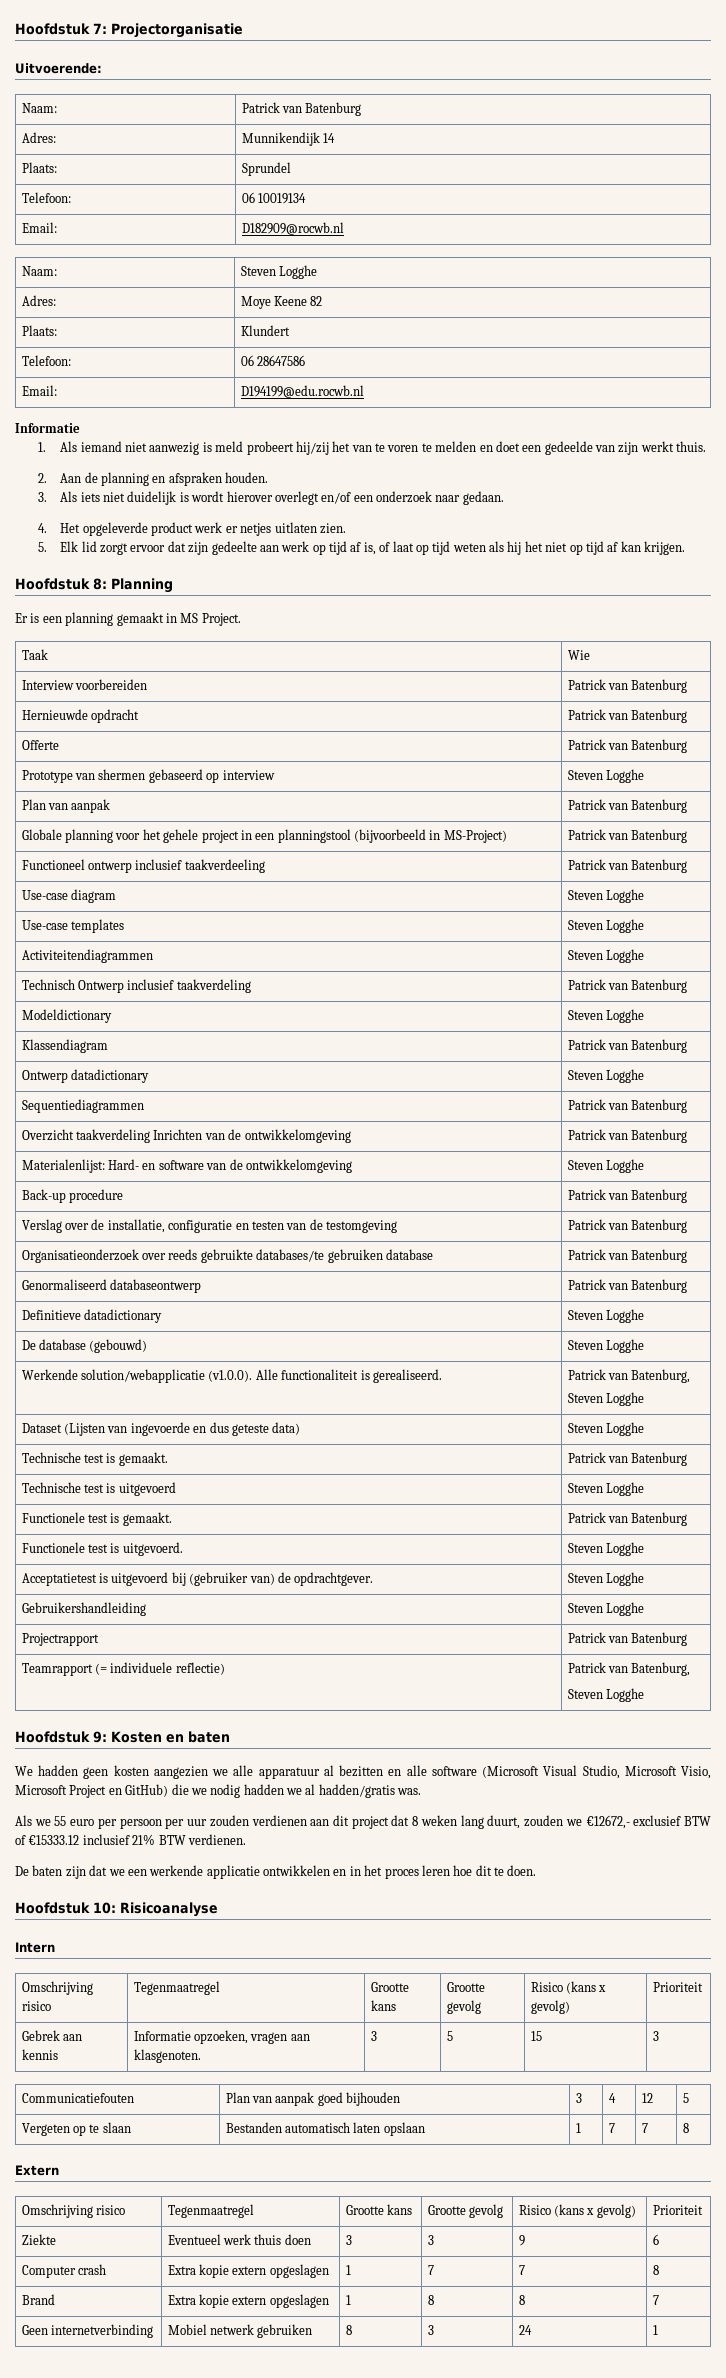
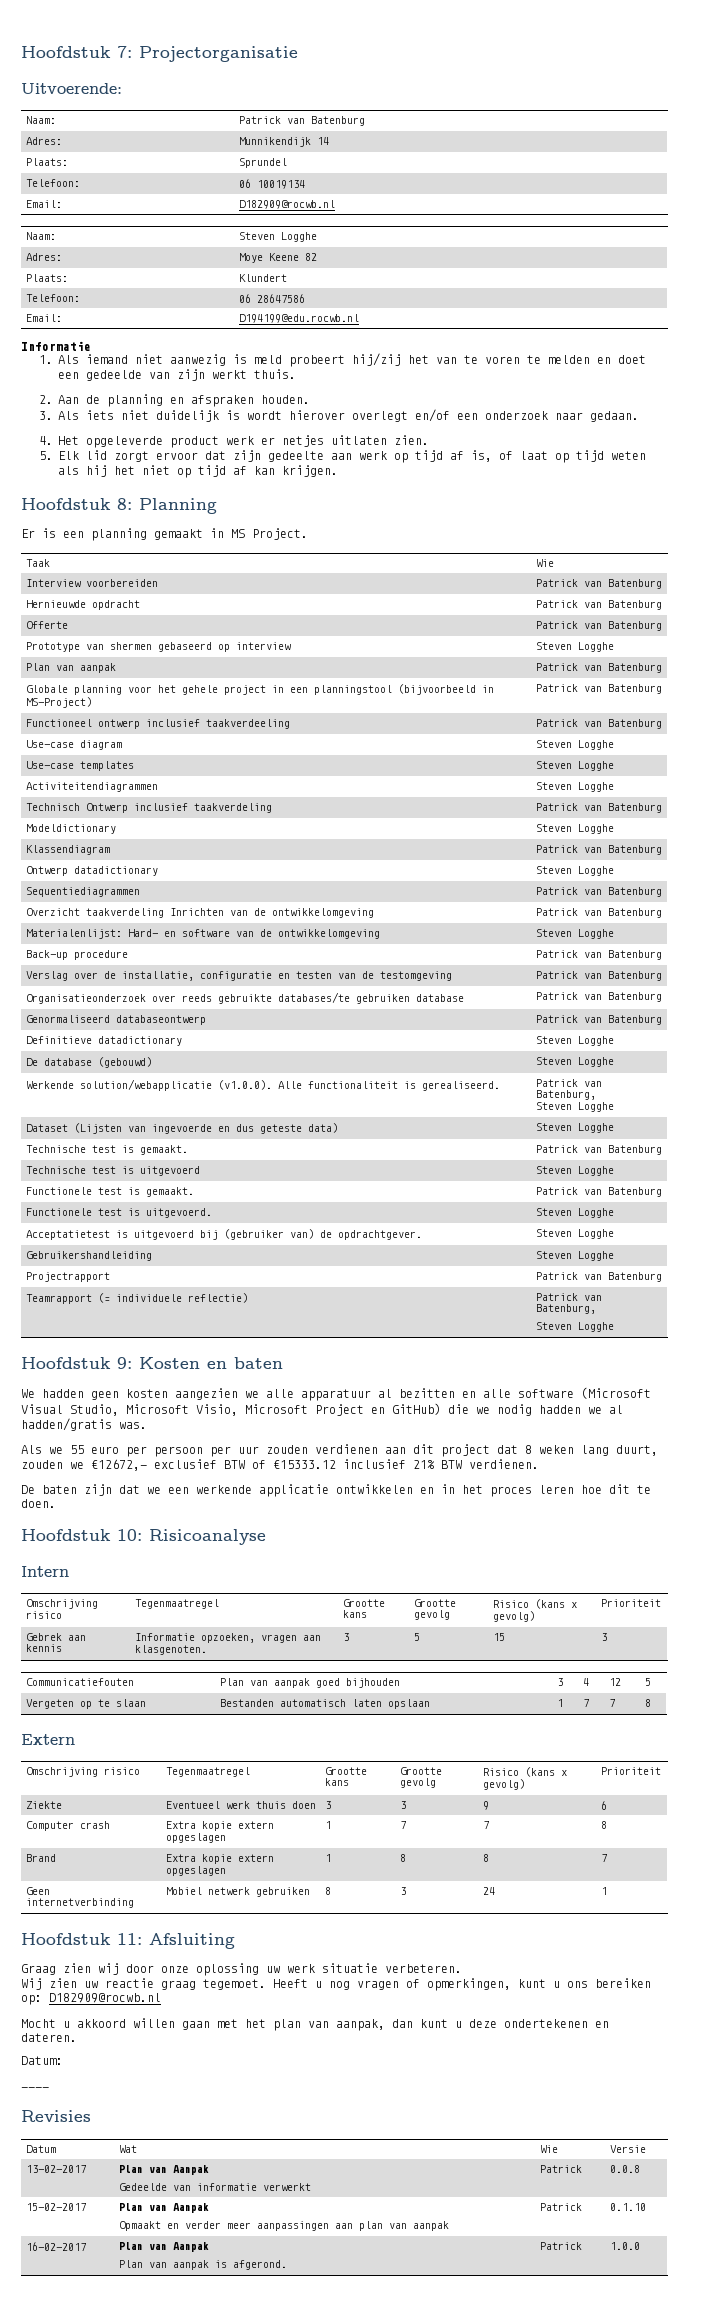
+ Hoofdstuk 11: Afsluiting
+ Graag zien wij door onze oplossing uw werk situatie verbeteren.
+ Wij zien uw reactie graag tegemoet. Heeft u nog vragen of opmerkingen, kunt u ons bereiken op: D182909@rocwb.nl
+ Mocht u akkoord willen gaan met het plan van aanpak, dan kunt u deze ondertekenen en dateren.
+ Datum:
+ ____
+ Revisies
+ Datum | Wat | Wie | Versie
+ 13-02-2017 | Plan van Aanpak
+ Gedeelde van informatie verwerkt | Patrick | 0.0.8
+ 15-02-2017 | Plan van Aanpak
+ Opmaakt en verder meer aanpassingen aan plan van aanpak | Patrick | 0.1.10
+ 16-02-2017 | Plan van Aanpak
+ Plan van aanpak is afgerond. | Patrick | 1.0.0

